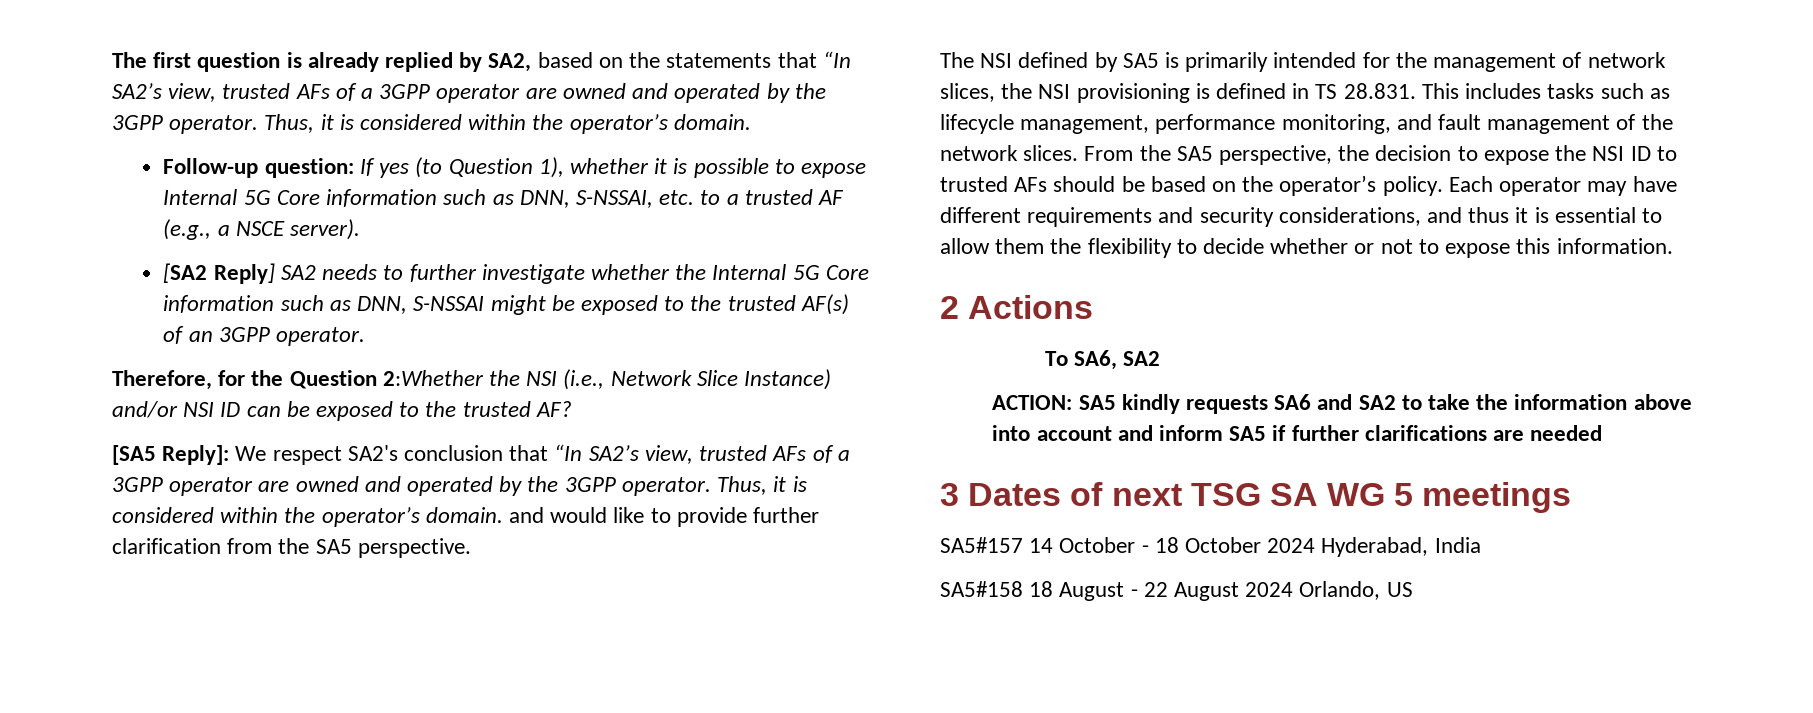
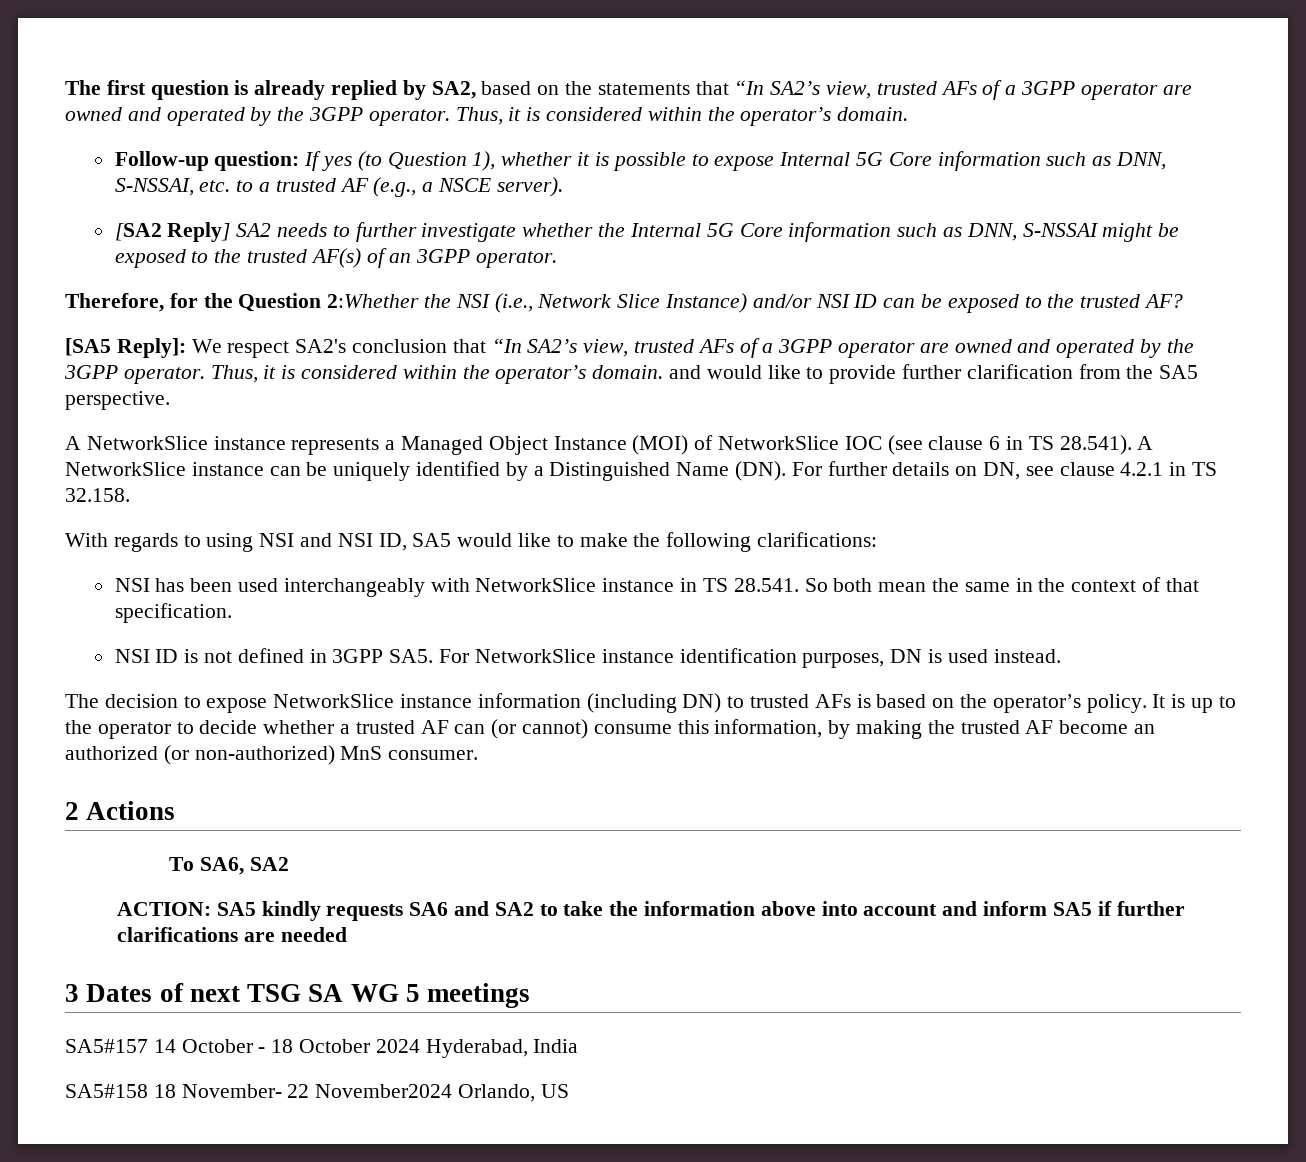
- The NSI defined by SA5 is primarily intended for the management of network slices, the NSI provisioning is defined in TS 28.831. This includes tasks such as lifecycle management, performance monitoring, and fault management of the network slices. From the SA5 perspective, the decision to expose the NSI ID to trusted AFs should be based on the operator’s policy.
+ A NetworkSlice instance represents a Managed Object Instance (MOI) of NetworkSlice IOC (see clause 6 in TS 28.541). A NetworkSlice instance can be uniquely identified by a Distinguished Name (DN). For further details on DN, see clause 4.2.1 in TS 32.158.
+ With regards to using NSI and NSI ID, SA5 would like to make the following clarifications:
+ NSI has been used interchangeably with NetworkSlice instance in TS 28.541. So both mean the same in the context of that specification.
+ NSI ID is not defined in 3GPP SA5. For NetworkSlice instance identification purposes, DN is used instead.
+ The decision to expose NetworkSlice instance information (including DN) to trusted AFs is based on the operator’s policy.
- Each operator may have different requirements and security considerations, and thus it is essential to allow them the flexibility to decide whether or not to expose this information.
+ It is up to the operator to decide whether a trusted AF can (or cannot) consume this information, by making the trusted AF become an authorized (or non-authorized) MnS consumer.
- SA5#158 18 August - 22 August 2024 Orlando, US
+ SA5#158 18 November- 22 November2024 Orlando, US

